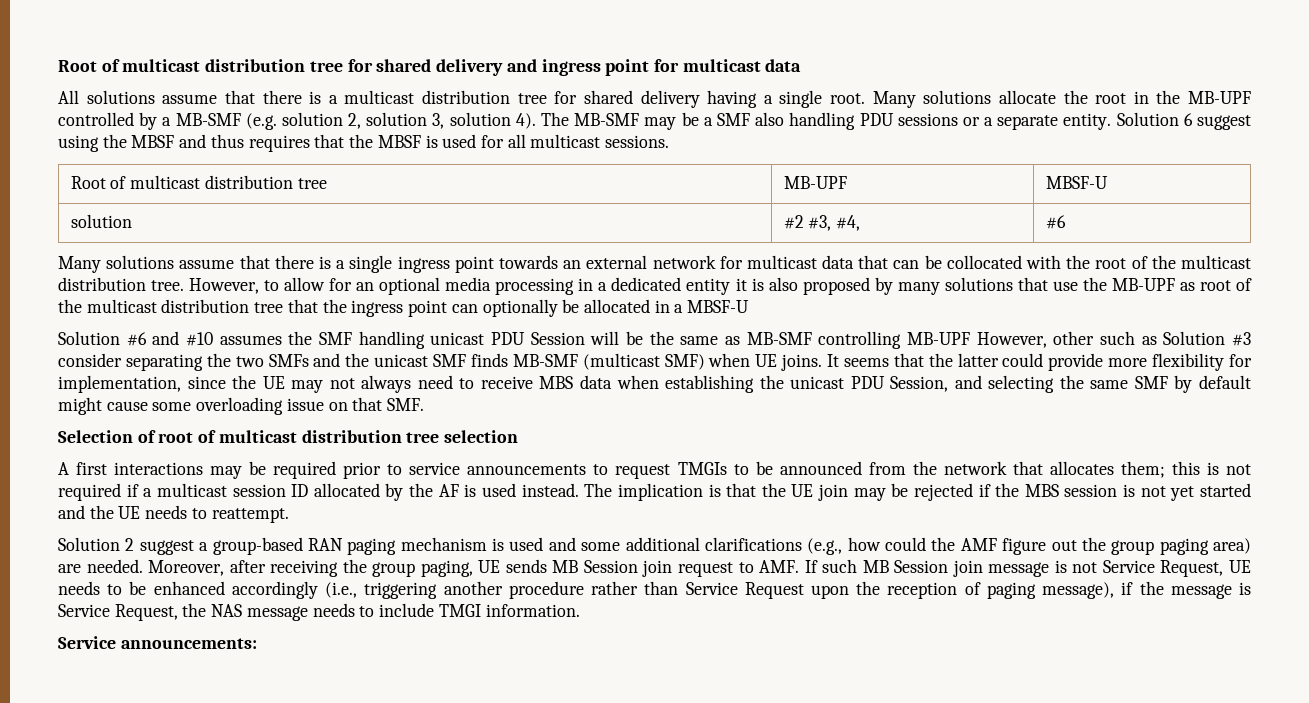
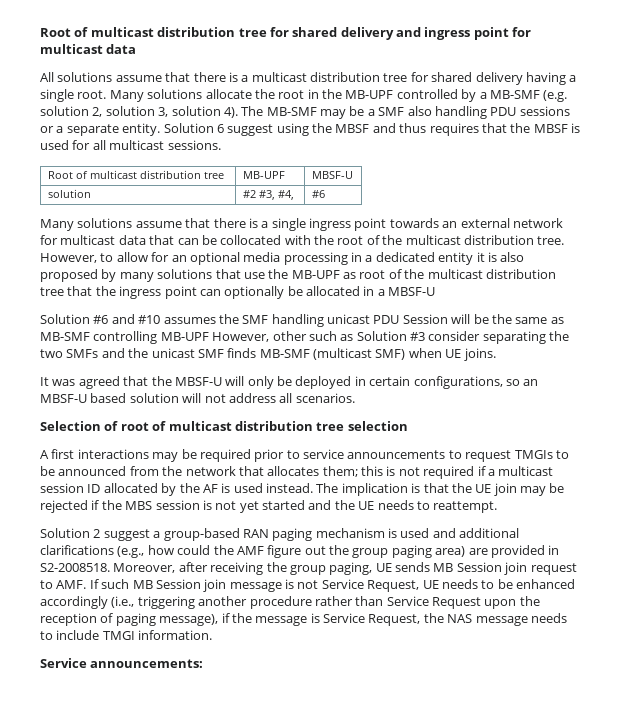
- Solution #6 and #10 assumes the SMF handling unicast PDU Session will be the same as MB-SMF controlling MB-UPF However, other such as Solution #3 consider separating the two SMFs and the unicast SMF finds MB-SMF (multicast SMF) when UE joins. It seems that the latter could provide more flexibility for implementation, since the UE may not always need to receive MBS data when establishing the unicast PDU Session, and selecting the same SMF by default might cause some overloading issue on that SMF.
+ Solution #6 and #10 assumes the SMF handling unicast PDU Session will be the same as MB-SMF controlling MB-UPF However, other such as Solution #3 consider separating the two SMFs and the unicast SMF finds MB-SMF (multicast SMF) when UE joins.
+ It was agreed that the MBSF-U will only be deployed in certain configurations, so an MBSF-U based solution will not address all scenarios.
- Solution 2 suggest a group-based RAN paging mechanism is used and some additional clarifications (e.g., how could the AMF figure out the group paging area) are needed.
+ Solution 2 suggest a group-based RAN paging mechanism is used and additional clarifications (e.g., how could the AMF figure out the group paging area) are provided in S2-2008518.

